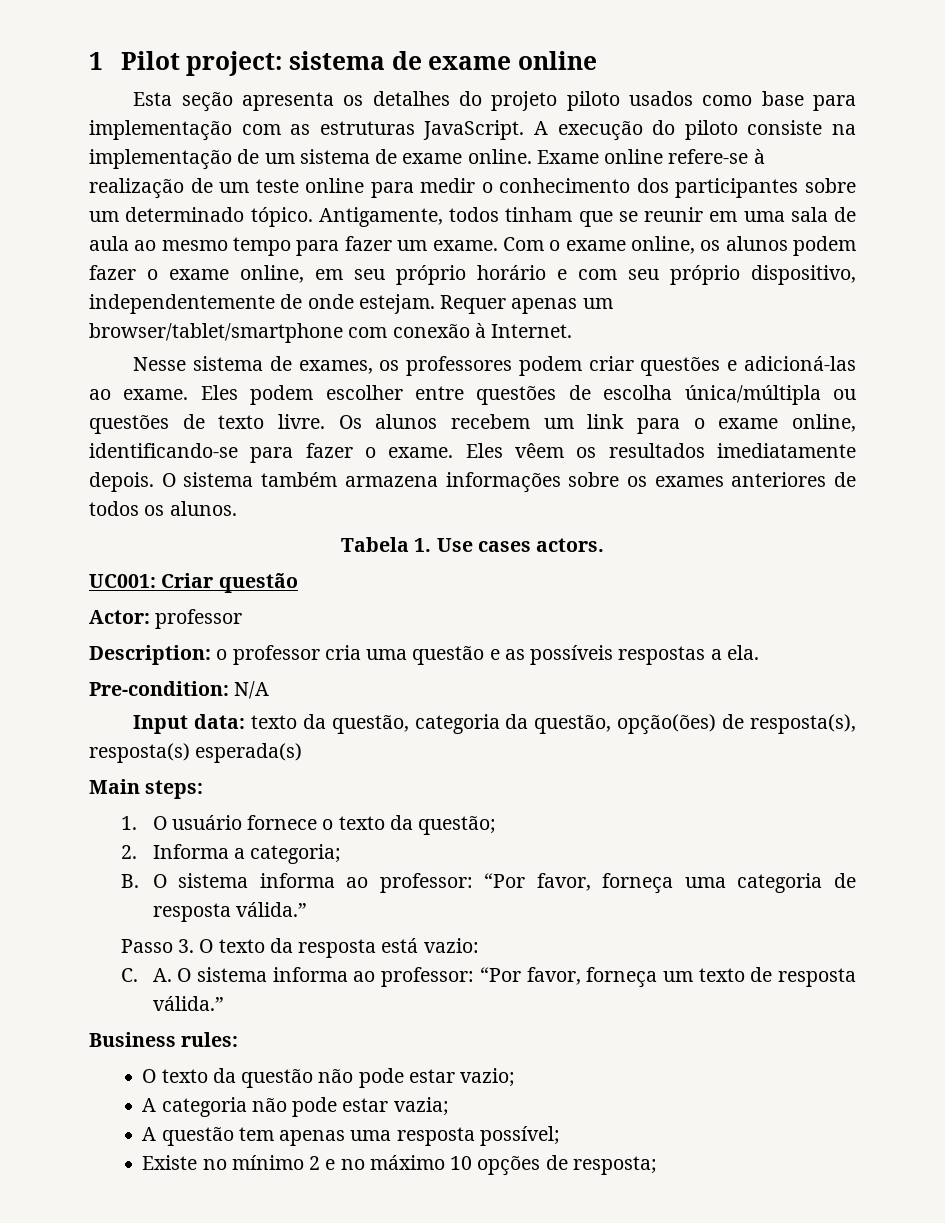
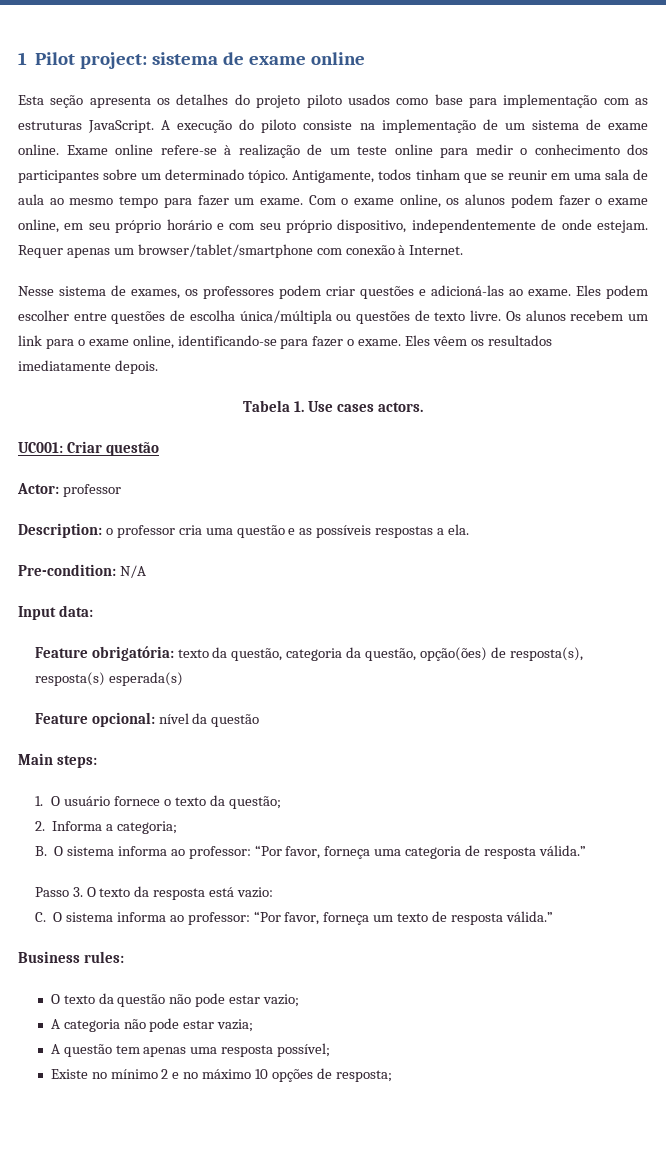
- O sistema também armazena informações sobre os exames anteriores de todos os alunos.
- Input data: texto da questão, categoria da questão, opção(ões) de resposta(s), resposta(s) esperada(s)
+ Input data:
+ Feature obrigatória: texto da questão, categoria da questão, opção(ões) de resposta(s), resposta(s) esperada(s)
+ Feature opcional: nível da questão
- C. A. O sistema informa ao professor: “Por favor, forneça um texto de resposta válida.”
+ C. O sistema informa ao professor: “Por favor, forneça um texto de resposta válida.”

